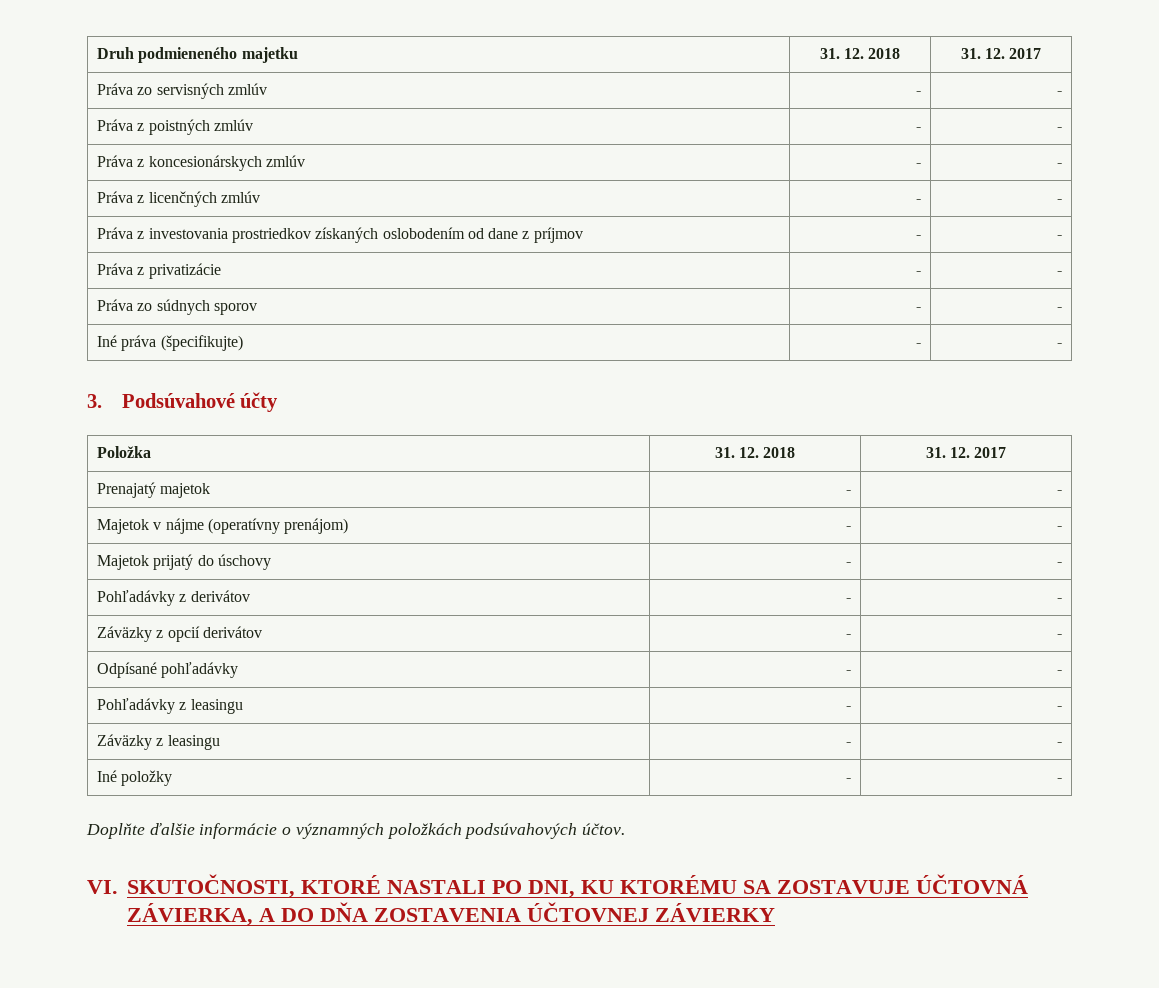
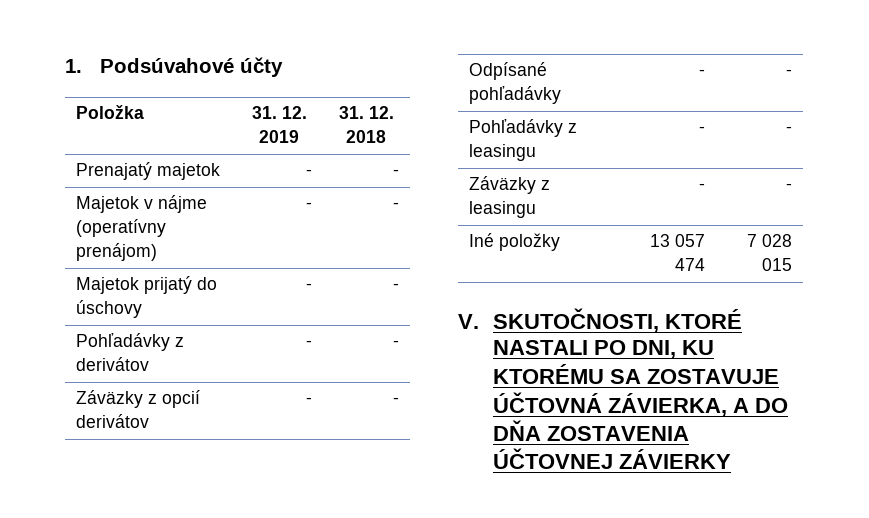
- Druh podmieneného majetku | 31. 12. 2018 | 31. 12. 2017
- Práva zo servisných zmlúv | - | -
- Práva z poistných zmlúv | - | -
- Práva z koncesionárskych zmlúv | - | -
- Práva z licenčných zmlúv | - | -
- Práva z investovania prostriedkov získaných oslobodením od dane z príjmov | - | -
- Práva z privatizácie | - | -
- Práva zo súdnych sporov | - | -
- Iné práva (špecifikujte) | - | -
- 3. Podsúvahové účty
+ 1. Podsúvahové účty
- Položka | 31. 12. 2018 | 31. 12. 2017
+ Položka | 31. 12. 2019 | 31. 12. 2018
- Iné položky | - | -
- Doplňte ďalšie informácie o významných položkách podsúvahových účtov.
- VI. SKUTOČNOSTI, KTORÉ NASTALI PO DNI, KU KTORÉMU SA ZOSTAVUJE ÚČTOVNÁ ZÁVIERKA, A DO DŇA ZOSTAVENIA ÚČTOVNEJ ZÁVIERKY
+ Iné položky | 13 057 474 | 7 028 015
+ V. SKUTOČNOSTI, KTORÉ NASTALI PO DNI, KU KTORÉMU SA ZOSTAVUJE ÚČTOVNÁ ZÁVIERKA, A DO DŇA ZOSTAVENIA ÚČTOVNEJ ZÁVIERKY

